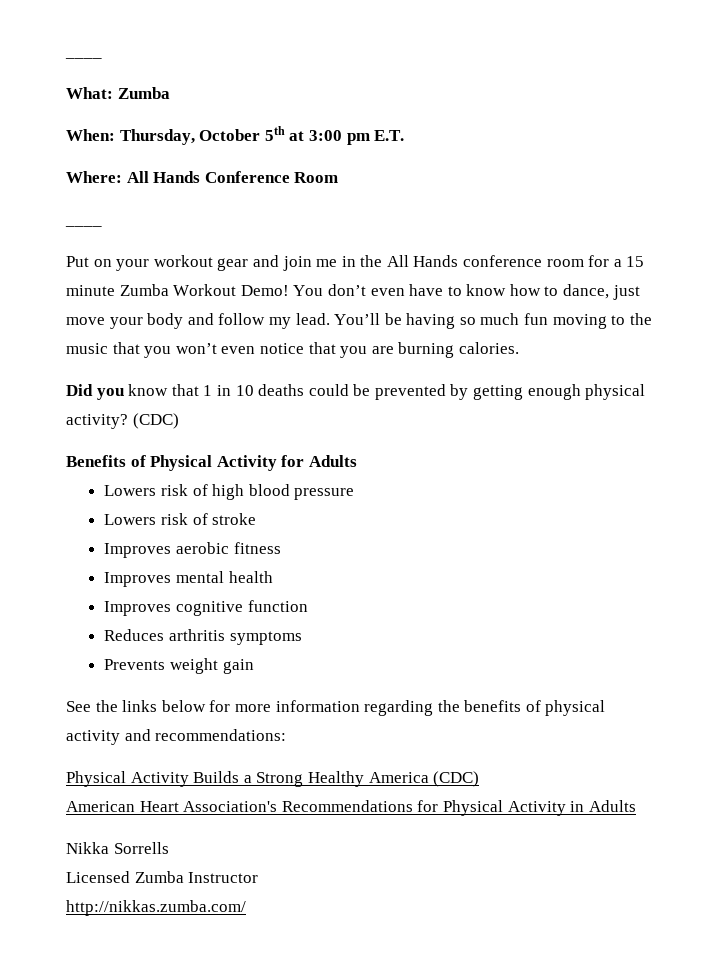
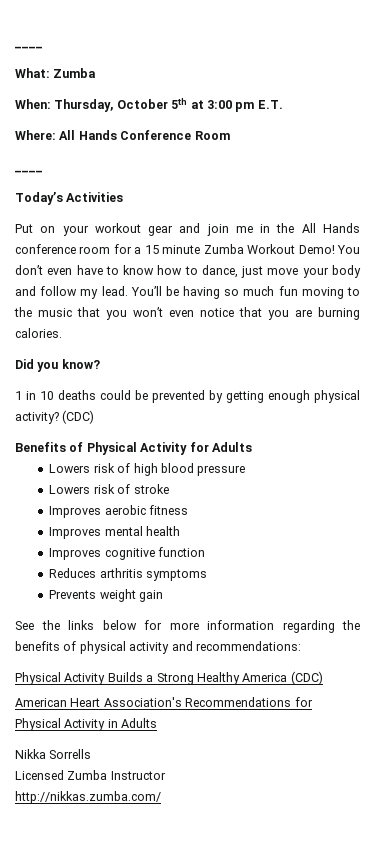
+ Today’s Activities
- Did you know that 1 in 10 deaths could be prevented by getting enough physical activity?
+ Did you know?
+ 1 in 10 deaths could be prevented by getting enough physical activity?

